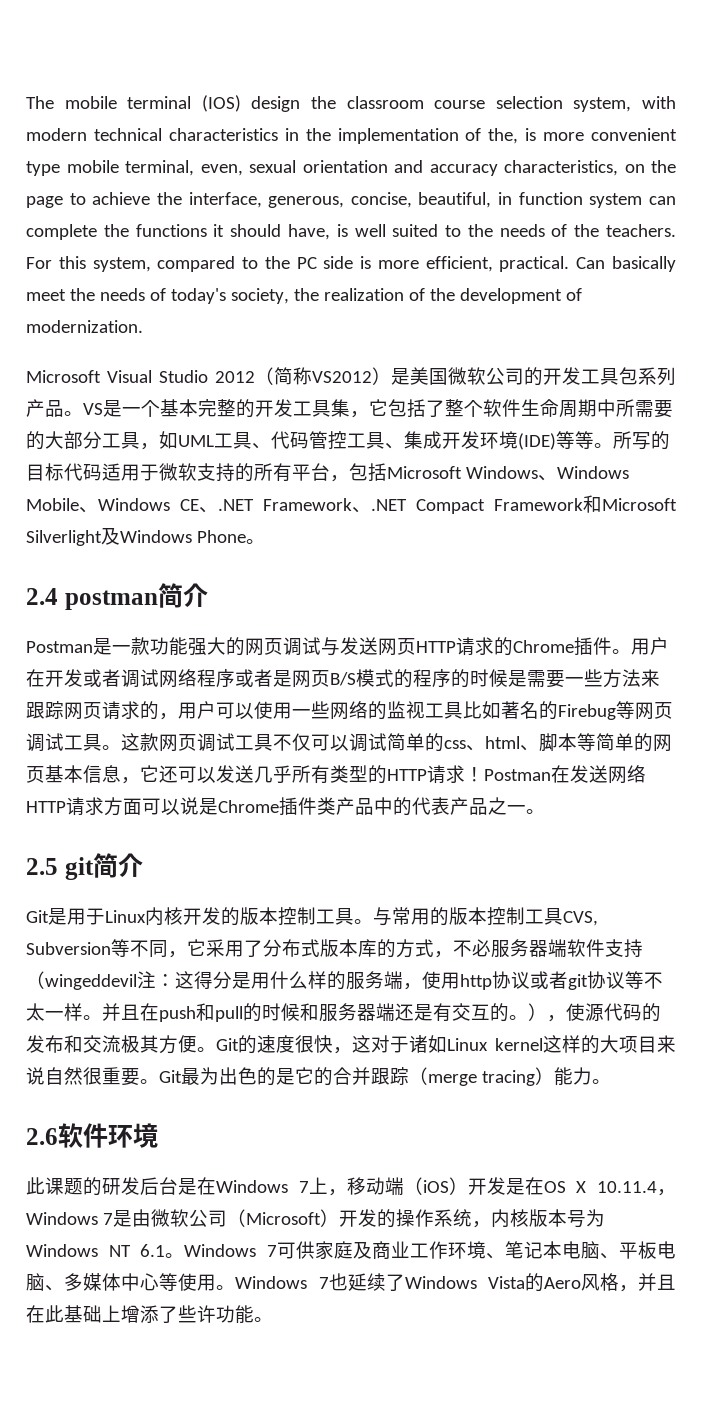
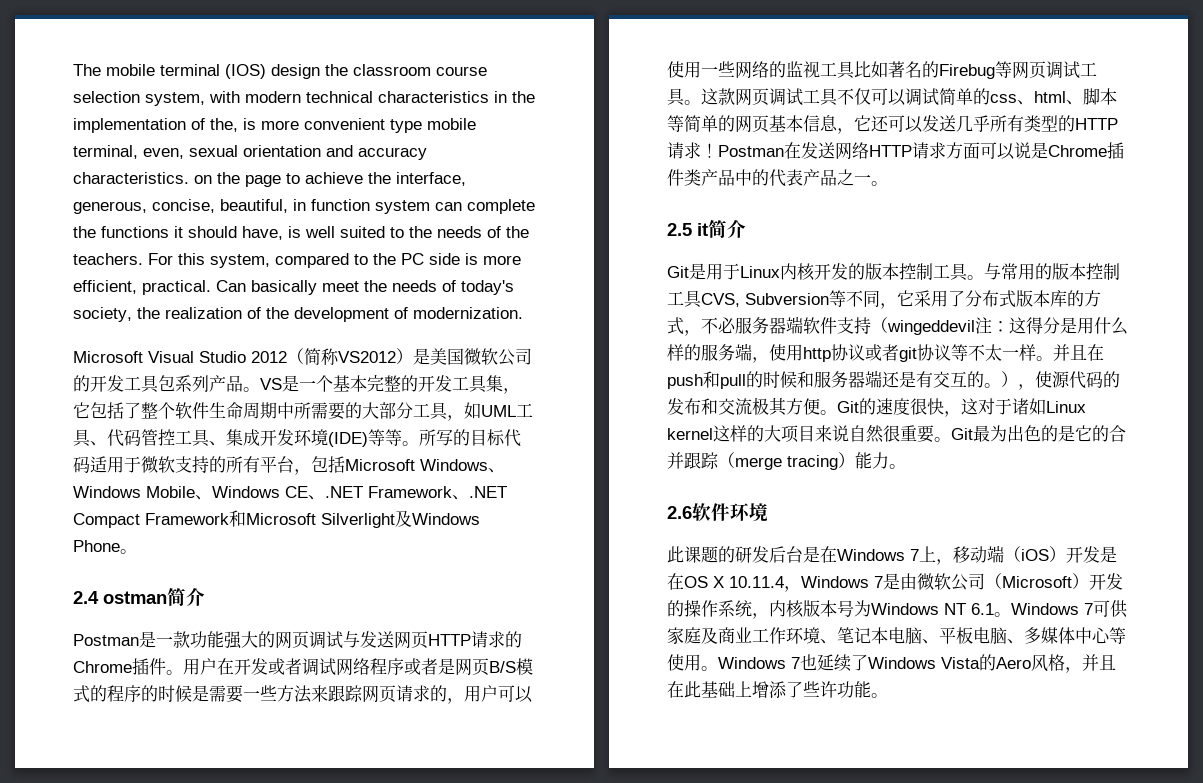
- The mobile terminal (IOS) design the classroom course selection system, with modern technical characteristics in the implementation of the, is more convenient type mobile terminal, even, sexual orientation and accuracy characteristics, on the page to achieve the interface, generous, concise, beautiful, in function system can complete the functions it should have, is well suited to the needs of the teachers.
+ The mobile terminal (IOS) design the classroom course selection system, with modern technical characteristics in the implementation of the, is more convenient type mobile terminal, even, sexual orientation and accuracy characteristics. on the page to achieve the interface, generous, concise, beautiful, in function system can complete the functions it should have, is well suited to the needs of the teachers.
- 2.4 postman简介
+ 2.4 ostman简介
- 2.5 git简介
+ 2.5 it简介

